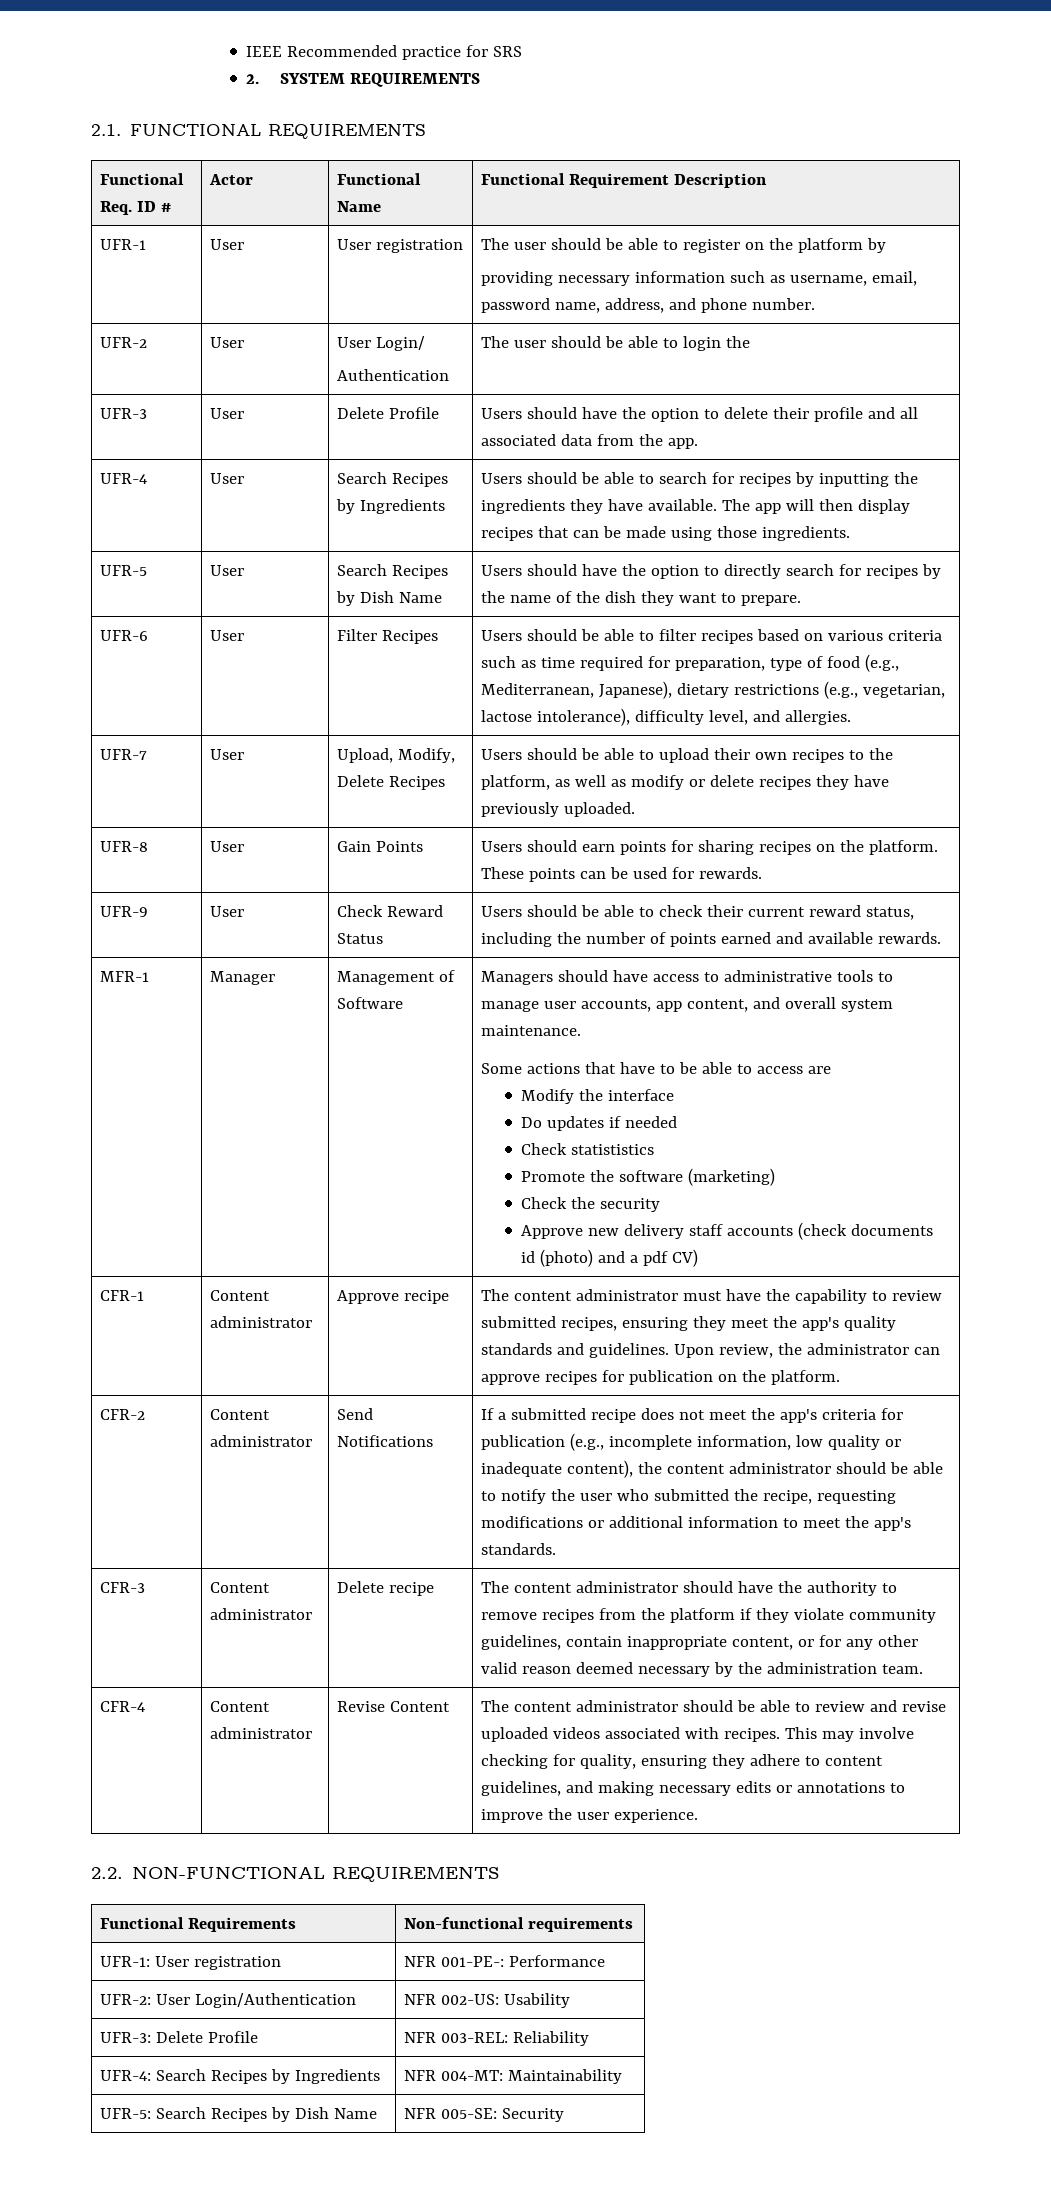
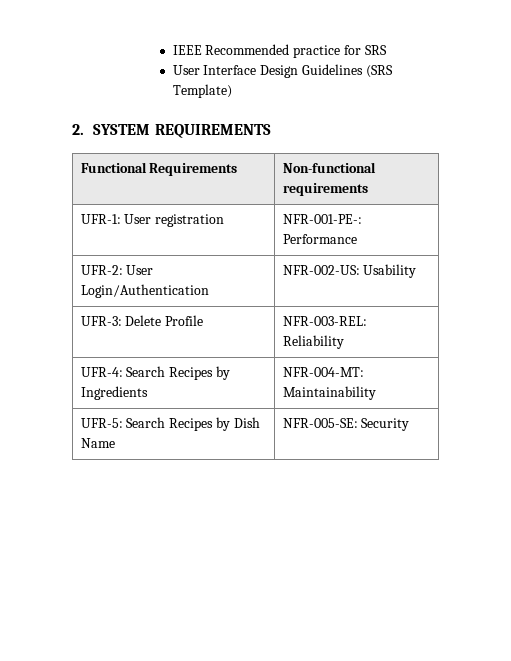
+ User Interface Design Guidelines (SRS Template)
  2. SYSTEM REQUIREMENTS
- 2.1. FUNCTIONAL REQUIREMENTS
- Functional Req. ID # | Actor | Functional Name | Functional Requirement Description
- UFR-1 | User | User registration | The user should be able to register on the platform by
- providing necessary information such as username, email, password name, address, and phone number.
- UFR-2 | User | User Login/
- Authentication | The user should be able to login the
- UFR-3 | User | Delete Profile | Users should have the option to delete their profile and all associated data from the app.
- UFR-4 | User | Search Recipes by Ingredients | Users should be able to search for recipes by inputting the ingredients they have available. The app will then display recipes that can be made using those ingredients.
- UFR-5 | User | Search Recipes by Dish Name | Users should have the option to directly search for recipes by the name of the dish they want to prepare.
- UFR-6 | User | Filter Recipes | Users should be able to filter recipes based on various criteria such as time required for preparation, type of food (e.g., Mediterranean, Japanese), dietary restrictions (e.g., vegetarian, lactose intolerance), difficulty level, and allergies.
- UFR-7 | User | Upload, Modify, Delete Recipes | Users should be able to upload their own recipes to the platform, as well as modify or delete recipes they have previously uploaded.
- UFR-8 | User | Gain Points | Users should earn points for sharing recipes on the platform. These points can be used for rewards.
- UFR-9 | User | Check Reward Status | Users should be able to check their current reward status, including the number of points earned and available rewards.
- MFR-1 | Manager | Management of Software | Managers should have access to administrative tools to manage user accounts, app content, and overall system maintenance.
- Some actions that have to be able to access are
- Modify the interface
- Do updates if needed
- Check statististics
- Promote the software (marketing)
- Check the security
- Approve new delivery staff accounts (check documents id (photo) and a pdf CV)
- CFR-1 | Content administrator | Approve recipe | The content administrator must have the capability to review submitted recipes, ensuring they meet the app's quality standards and guidelines. Upon review, the administrator can approve recipes for publication on the platform.
- CFR-2 | Content administrator | Send Notifications | If a submitted recipe does not meet the app's criteria for publication (e.g., incomplete information, low quality or inadequate content), the content administrator should be able to notify the user who submitted the recipe, requesting modifications or additional information to meet the app's standards.
- CFR-3 | Content administrator | Delete recipe | The content administrator should have the authority to remove recipes from the platform if they violate community guidelines, contain inappropriate content, or for any other valid reason deemed necessary by the administration team.
- CFR-4 | Content administrator | Revise Content | The content administrator should be able to review and revise uploaded videos associated with recipes. This may involve checking for quality, ensuring they adhere to content guidelines, and making necessary edits or annotations to improve the user experience.
- 2.2. NON-FUNCTIONAL REQUIREMENTS
- UFR-1: User registration | NFR 001-PE-: Performance
+ UFR-1: User registration | NFR-001-PE-: Performance
- UFR-2: User Login/Authentication | NFR 002-US: Usability
+ UFR-2: User Login/Authentication | NFR-002-US: Usability
- UFR-3: Delete Profile | NFR 003-REL: Reliability
+ UFR-3: Delete Profile | NFR-003-REL: Reliability
- UFR-4: Search Recipes by Ingredients | NFR 004-MT: Maintainability
+ UFR-4: Search Recipes by Ingredients | NFR-004-MT: Maintainability
- UFR-5: Search Recipes by Dish Name | NFR 005-SE: Security
+ UFR-5: Search Recipes by Dish Name | NFR-005-SE: Security

